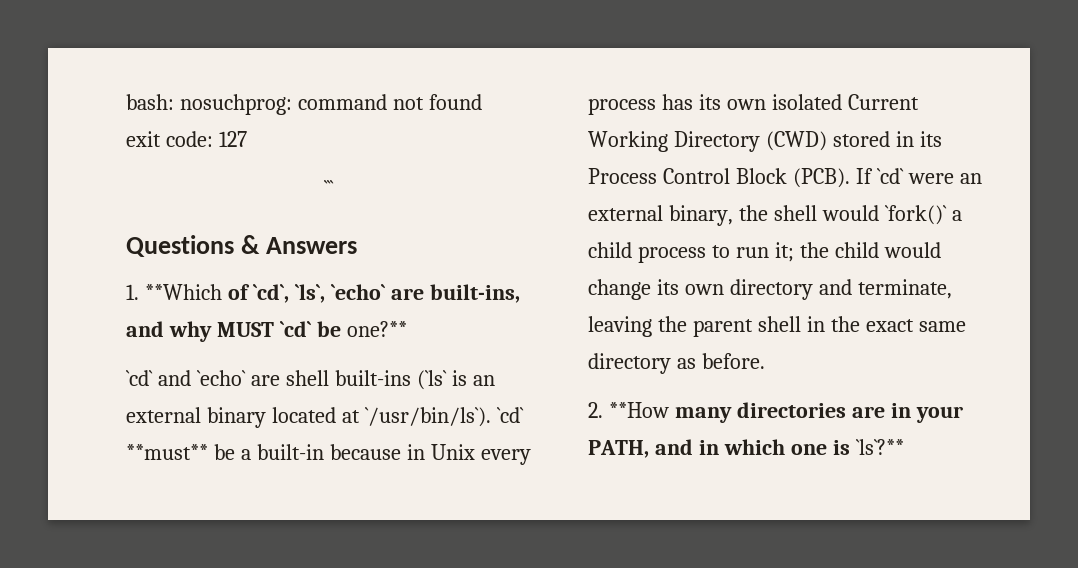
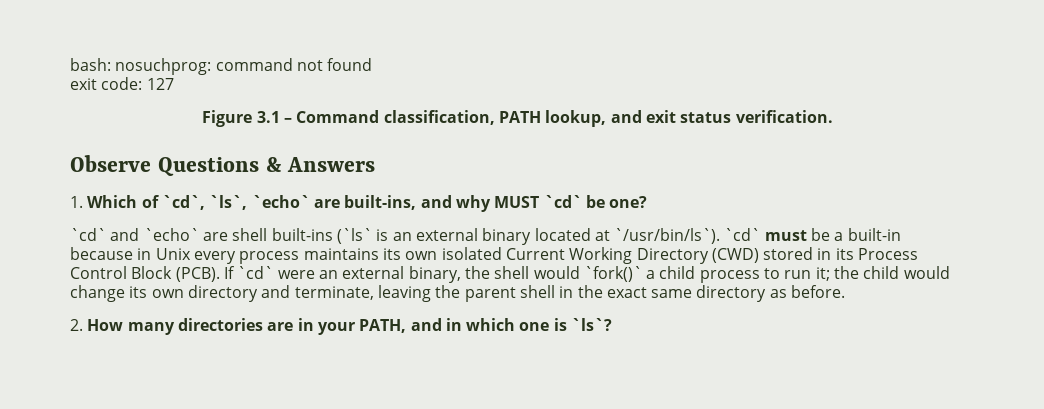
- ```
- Questions & Answers
+ Figure 3.1 – Command classification, PATH lookup, and exit status verification.
+ Observe Questions & Answers
- 1. **Which of `cd`, `ls`, `echo` are built-ins, and why MUST `cd` be one?**
+ 1. Which of `cd`, `ls`, `echo` are built-ins, and why MUST `cd` be one?
- `cd` **must** be a built-in because in Unix every process has its own isolated Current Working Directory (CWD) stored in its Process Control Block (PCB).
+ `cd` must be a built-in because in Unix every process maintains its own isolated Current Working Directory (CWD) stored in its Process Control Block (PCB).
- 2. **How many directories are in your PATH, and in which one is `ls`?**
+ 2. How many directories are in your PATH, and in which one is `ls`?

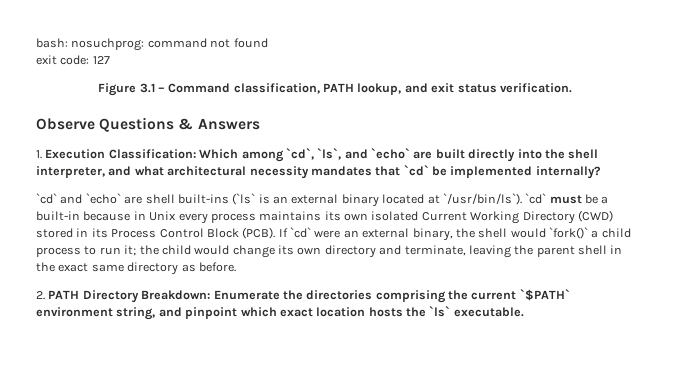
- 1. Which of `cd`, `ls`, `echo` are built-ins, and why MUST `cd` be one?
+ 1. Execution Classification: Which among `cd`, `ls`, and `echo` are built directly into the shell interpreter, and what architectural necessity mandates that `cd` be implemented internally?
- 2. How many directories are in your PATH, and in which one is `ls`?
+ 2. PATH Directory Breakdown: Enumerate the directories comprising the current `$PATH` environment string, and pinpoint which exact location hosts the `ls` executable.

